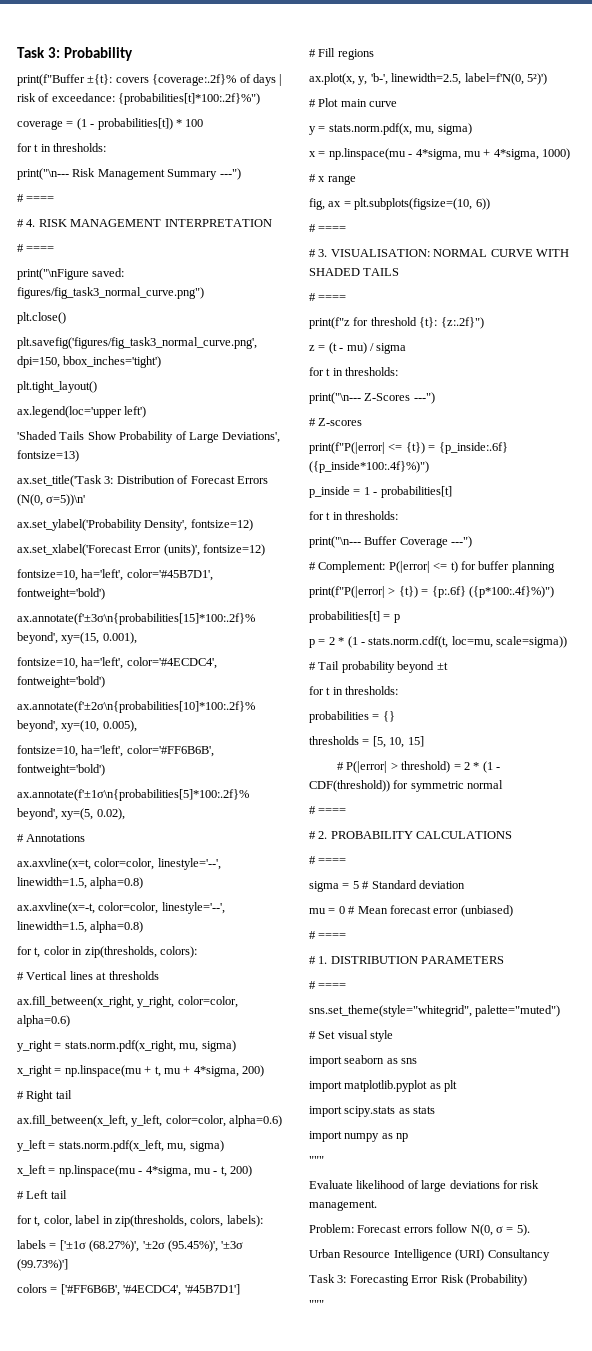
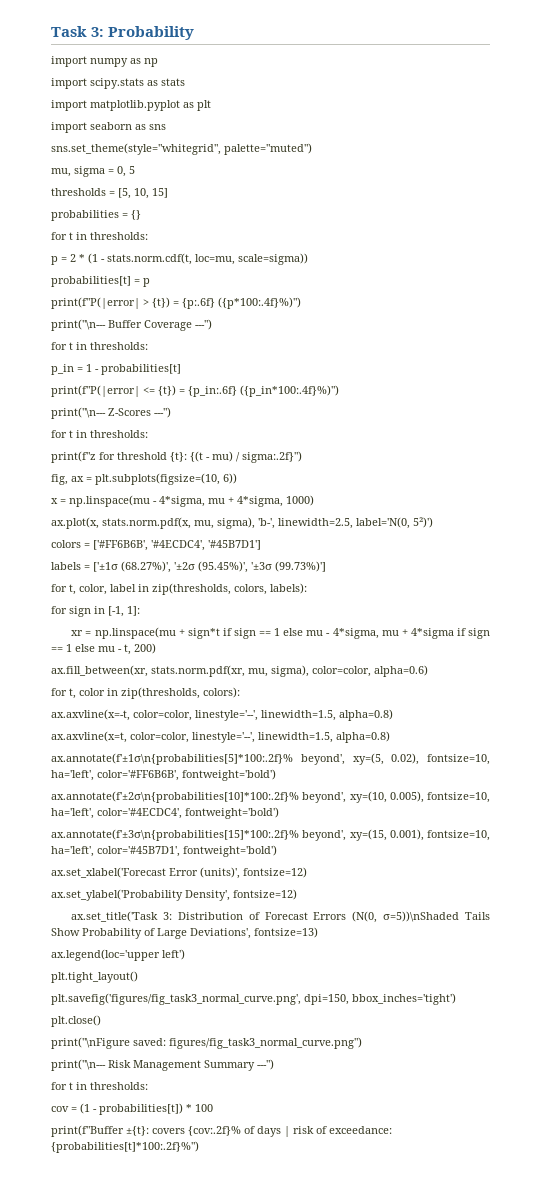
- print(f"Buffer ±{t}: covers {coverage:.2f}% of days | risk of exceedance: {probabilities[t]*100:.2f}%")
- coverage = (1 - probabilities[t]) * 100
+ import numpy as np
+ import scipy.stats as stats
+ import matplotlib.pyplot as plt
+ import seaborn as sns
+ sns.set_theme(style="whitegrid", palette="muted")
+ mu, sigma = 0, 5
+ thresholds = [5, 10, 15]
+ probabilities = {}
  for t in thresholds:
- print("\n--- Risk Management Summary ---")
- # ====
- # 4. RISK MANAGEMENT INTERPRETATION
- # ====
- print("\nFigure saved: figures/fig_task3_normal_curve.png")
- plt.close()
- plt.savefig('figures/fig_task3_normal_curve.png', dpi=150, bbox_inches='tight')
- plt.tight_layout()
- ax.legend(loc='upper left')
- 'Shaded Tails Show Probability of Large Deviations', fontsize=13)
- ax.set_title('Task 3: Distribution of Forecast Errors (N(0, σ=5))\n'
- ax.set_ylabel('Probability Density', fontsize=12)
- ax.set_xlabel('Forecast Error (units)', fontsize=12)
- fontsize=10, ha='left', color='#45B7D1', fontweight='bold')
- ax.annotate(f'±3σ\n{probabilities[15]*100:.2f}% beyond', xy=(15, 0.001),
- fontsize=10, ha='left', color='#4ECDC4', fontweight='bold')
- ax.annotate(f'±2σ\n{probabilities[10]*100:.2f}% beyond', xy=(10, 0.005),
- fontsize=10, ha='left', color='#FF6B6B', fontweight='bold')
- ax.annotate(f'±1σ\n{probabilities[5]*100:.2f}% beyond', xy=(5, 0.02),
- # Annotations
- ax.axvline(x=t, color=color, linestyle='--', linewidth=1.5, alpha=0.8)
- ax.axvline(x=-t, color=color, linestyle='--', linewidth=1.5, alpha=0.8)
- for t, color in zip(thresholds, colors):
- # Vertical lines at thresholds
- ax.fill_between(x_right, y_right, color=color, alpha=0.6)
- y_right = stats.norm.pdf(x_right, mu, sigma)
- x_right = np.linspace(mu + t, mu + 4*sigma, 200)
- # Right tail
- ax.fill_between(x_left, y_left, color=color, alpha=0.6)
- y_left = stats.norm.pdf(x_left, mu, sigma)
- x_left = np.linspace(mu - 4*sigma, mu - t, 200)
- # Left tail
- for t, color, label in zip(thresholds, colors, labels):
- labels = ['±1σ (68.27%)', '±2σ (95.45%)', '±3σ (99.73%)']
- colors = ['#FF6B6B', '#4ECDC4', '#45B7D1']
- # Fill regions
- ax.plot(x, y, 'b-', linewidth=2.5, label=f'N(0, 5²)')
- # Plot main curve
- y = stats.norm.pdf(x, mu, sigma)
+ p = 2 * (1 - stats.norm.cdf(t, loc=mu, scale=sigma))
+ probabilities[t] = p
+ print(f"P(|error| > {t}) = {p:.6f} ({p*100:.4f}%)")
+ print("\n--- Buffer Coverage ---")
+ for t in thresholds:
+ p_in = 1 - probabilities[t]
+ print(f"P(|error| <= {t}) = {p_in:.6f} ({p_in*100:.4f}%)")
+ print("\n--- Z-Scores ---")
+ for t in thresholds:
+ print(f"z for threshold {t}: {(t - mu) / sigma:.2f}")
+ fig, ax = plt.subplots(figsize=(10, 6))
- # x range
- fig, ax = plt.subplots(figsize=(10, 6))
- # ====
- # 3. VISUALISATION: NORMAL CURVE WITH SHADED TAILS
- # ====
- print(f"z for threshold {t}: {z:.2f}")
- z = (t - mu) / sigma
+ ax.plot(x, stats.norm.pdf(x, mu, sigma), 'b-', linewidth=2.5, label='N(0, 5²)')
+ colors = ['#FF6B6B', '#4ECDC4', '#45B7D1']
+ labels = ['±1σ (68.27%)', '±2σ (95.45%)', '±3σ (99.73%)']
+ for t, color, label in zip(thresholds, colors, labels):
+ for sign in [-1, 1]:
+ xr = np.linspace(mu + sign*t if sign == 1 else mu - 4*sigma, mu + 4*sigma if sign == 1 else mu - t, 200)
+ ax.fill_between(xr, stats.norm.pdf(xr, mu, sigma), color=color, alpha=0.6)
+ for t, color in zip(thresholds, colors):
+ ax.axvline(x=-t, color=color, linestyle='--', linewidth=1.5, alpha=0.8)
+ ax.axvline(x=t, color=color, linestyle='--', linewidth=1.5, alpha=0.8)
+ ax.annotate(f'±1σ\n{probabilities[5]*100:.2f}% beyond', xy=(5, 0.02), fontsize=10, ha='left', color='#FF6B6B', fontweight='bold')
+ ax.annotate(f'±2σ\n{probabilities[10]*100:.2f}% beyond', xy=(10, 0.005), fontsize=10, ha='left', color='#4ECDC4', fontweight='bold')
+ ax.annotate(f'±3σ\n{probabilities[15]*100:.2f}% beyond', xy=(15, 0.001), fontsize=10, ha='left', color='#45B7D1', fontweight='bold')
+ ax.set_xlabel('Forecast Error (units)', fontsize=12)
+ ax.set_ylabel('Probability Density', fontsize=12)
+ ax.set_title('Task 3: Distribution of Forecast Errors (N(0, σ=5))\nShaded Tails Show Probability of Large Deviations', fontsize=13)
+ ax.legend(loc='upper left')
+ plt.tight_layout()
+ plt.savefig('figures/fig_task3_normal_curve.png', dpi=150, bbox_inches='tight')
+ plt.close()
+ print("\nFigure saved: figures/fig_task3_normal_curve.png")
+ print("\n--- Risk Management Summary ---")
  for t in thresholds:
- print("\n--- Z-Scores ---")
- # Z-scores
- print(f"P(|error| <= {t}) = {p_inside:.6f} ({p_inside*100:.4f}%)")
- p_inside = 1 - probabilities[t]
- for t in thresholds:
- print("\n--- Buffer Coverage ---")
- # Complement: P(|error| <= t) for buffer planning
- print(f"P(|error| > {t}) = {p:.6f} ({p*100:.4f}%)")
- probabilities[t] = p
- p = 2 * (1 - stats.norm.cdf(t, loc=mu, scale=sigma))
- # Tail probability beyond ±t
- for t in thresholds:
- probabilities = {}
- thresholds = [5, 10, 15]
- # P(|error| > threshold) = 2 * (1 - CDF(threshold)) for symmetric normal
- # ====
- # 2. PROBABILITY CALCULATIONS
- # ====
- sigma = 5 # Standard deviation
- mu = 0 # Mean forecast error (unbiased)
- # ====
- # 1. DISTRIBUTION PARAMETERS
- # ====
- sns.set_theme(style="whitegrid", palette="muted")
- # Set visual style
- import seaborn as sns
- import matplotlib.pyplot as plt
- import scipy.stats as stats
- import numpy as np
- """
- Evaluate likelihood of large deviations for risk management.
- Problem: Forecast errors follow N(0, σ = 5).
- Urban Resource Intelligence (URI) Consultancy
- Task 3: Forecasting Error Risk (Probability)
- """
+ cov = (1 - probabilities[t]) * 100
+ print(f"Buffer ±{t}: covers {cov:.2f}% of days | risk of exceedance: {probabilities[t]*100:.2f}%")

